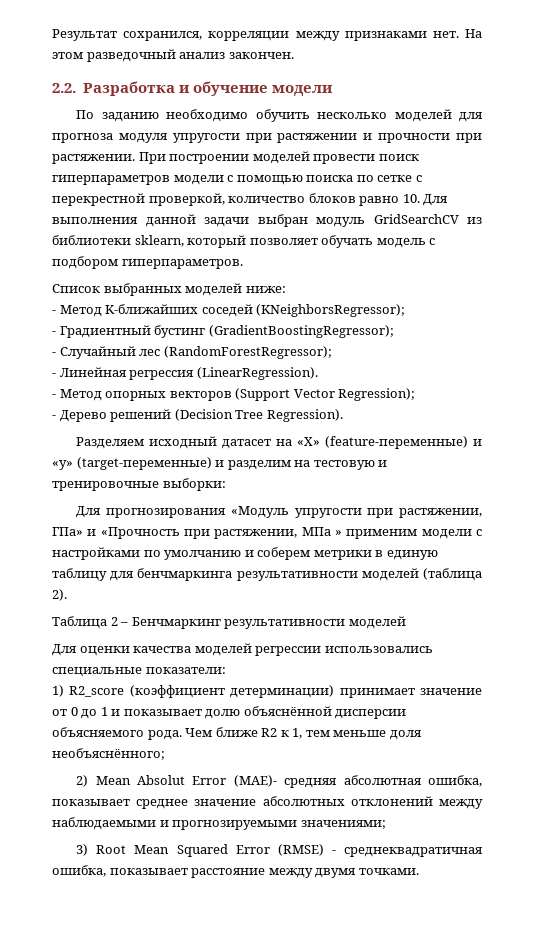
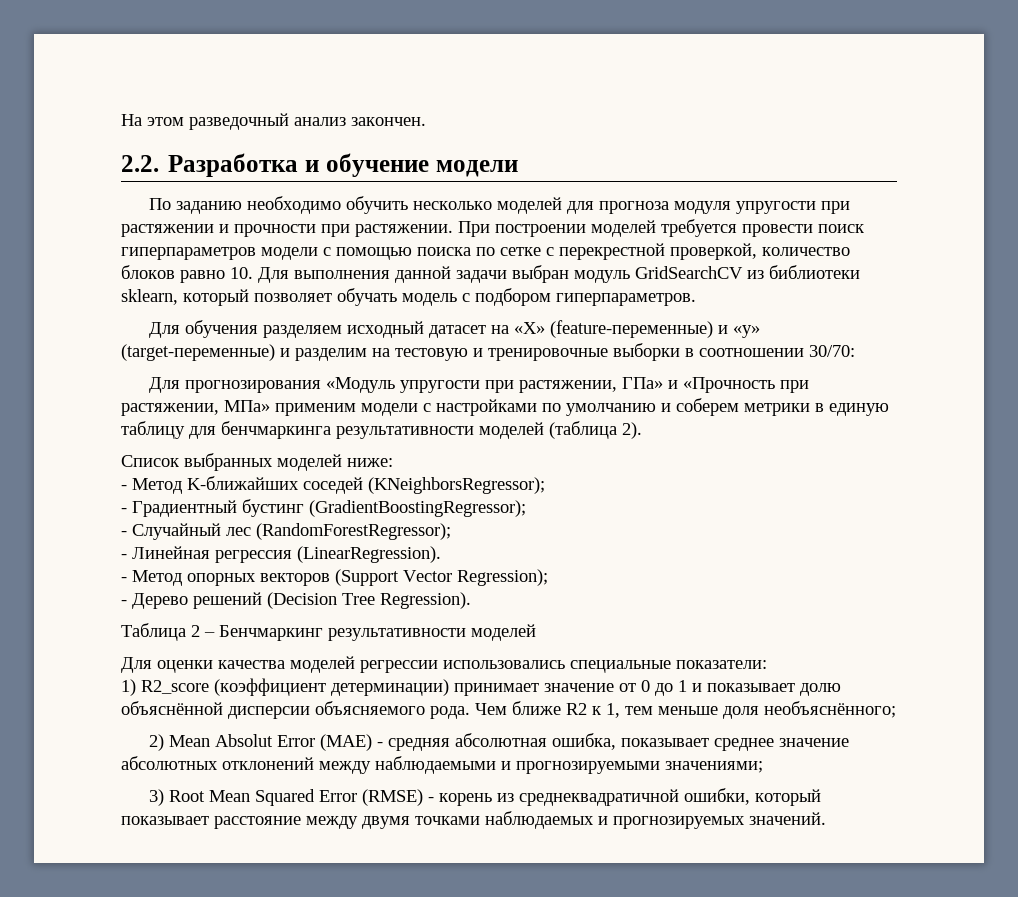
- Результат сохранился, корреляции между признаками нет.
- При построении моделей провести поиск гиперпараметров модели с помощью поиска по сетке с перекрестной проверкой, количество блоков равно 10. Для выполнения данной задачи выбран модуль GridSearchCV из библиотеки sklearn, который позволяет обучать модель с подбором гиперпараметров.
+ При построении моделей требуется провести поиск гиперпараметров модели с помощью поиска по сетке с перекрестной проверкой, количество блоков равно 10. Для выполнения данной задачи выбран модуль GridSearchCV из библиотеки sklearn, который позволяет обучать модель с подбором гиперпараметров.
+ Для обучения разделяем исходный датасет на «X» (feature-переменные) и «у» (target-переменные) и разделим на тестовую и тренировочные выборки в соотношении 30/70:
+ Для прогнозирования «Модуль упругости при растяжении, ГПа» и «Прочность при растяжении, МПа» применим модели с настройками по умолчанию и соберем метрики в единую таблицу для бенчмаркинга результативности моделей (таблица 2).
- Разделяем исходный датасет на «X» (feature-переменные) и «у» (target-переменные) и разделим на тестовую и тренировочные выборки:
- Для прогнозирования «Модуль упругости при растяжении, ГПа» и «Прочность при растяжении, МПа » применим модели с настройками по умолчанию и соберем метрики в единую таблицу для бенчмаркинга результативности моделей (таблица 2).
- 2) Mean Absolut Error (MAE)- средняя абсолютная ошибка, показывает среднее значение абсолютных отклонений между наблюдаемыми и прогнозируемыми значениями;
+ 2) Mean Absolut Error (MAE) - средняя абсолютная ошибка, показывает среднее значение абсолютных отклонений между наблюдаемыми и прогнозируемыми значениями;
- 3) Root Mean Squared Error (RMSE) - среднеквадратичная ошибка, показывает расстояние между двумя точками.
+ 3) Root Mean Squared Error (RMSE) - корень из среднеквадратичной ошибки, который показывает расстояние между двумя точками наблюдаемых и прогнозируемых значений.

